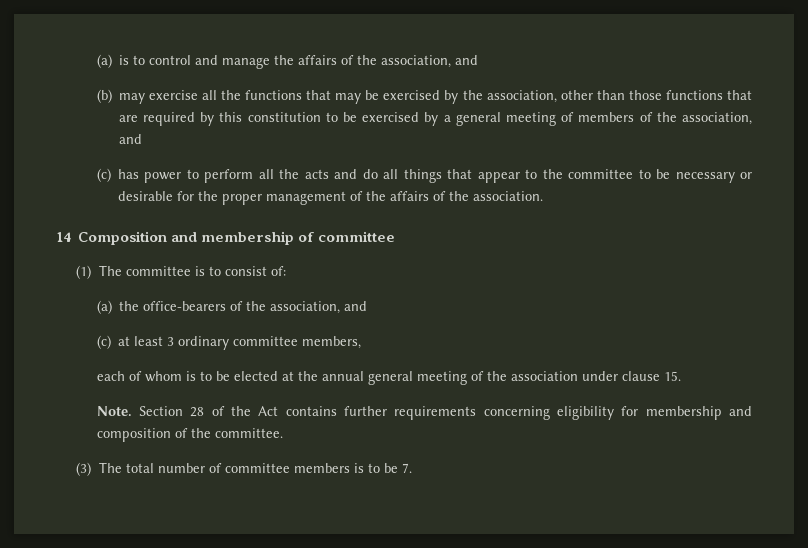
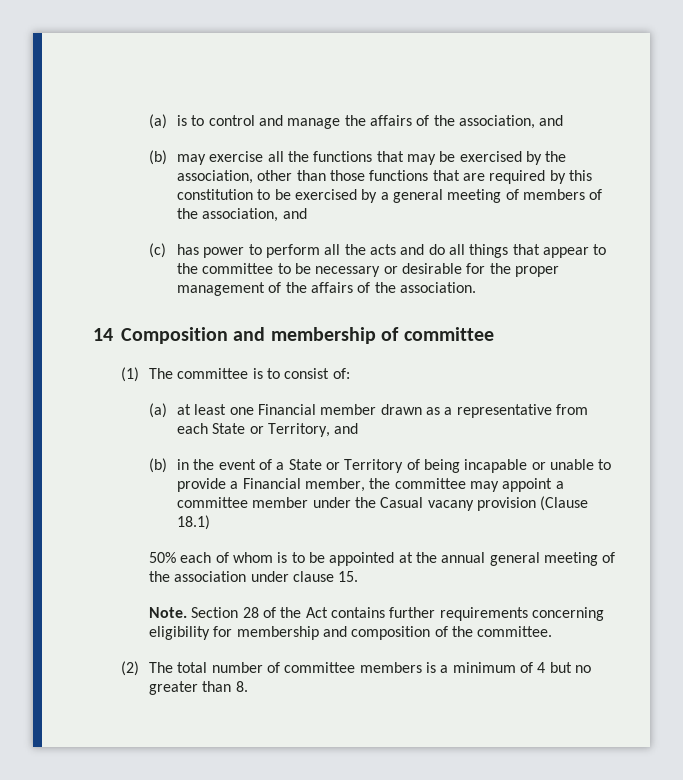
- (a) the office-bearers of the association, and
- (c) at least 3 ordinary committee members,
- each of whom is to be elected at the annual general meeting of the association under clause 15.
+ (a) at least one Financial member drawn as a representative from each State or Territory, and
+ (b) in the event of a State or Territory of being incapable or unable to provide a Financial member, the committee may appoint a committee member under the Casual vacany provision (Clause 18.1)
+ 50% each of whom is to be appointed at the annual general meeting of the association under clause 15.
- (3) The total number of committee members is to be 7.
+ (2) The total number of committee members is a minimum of 4 but no greater than 8.

